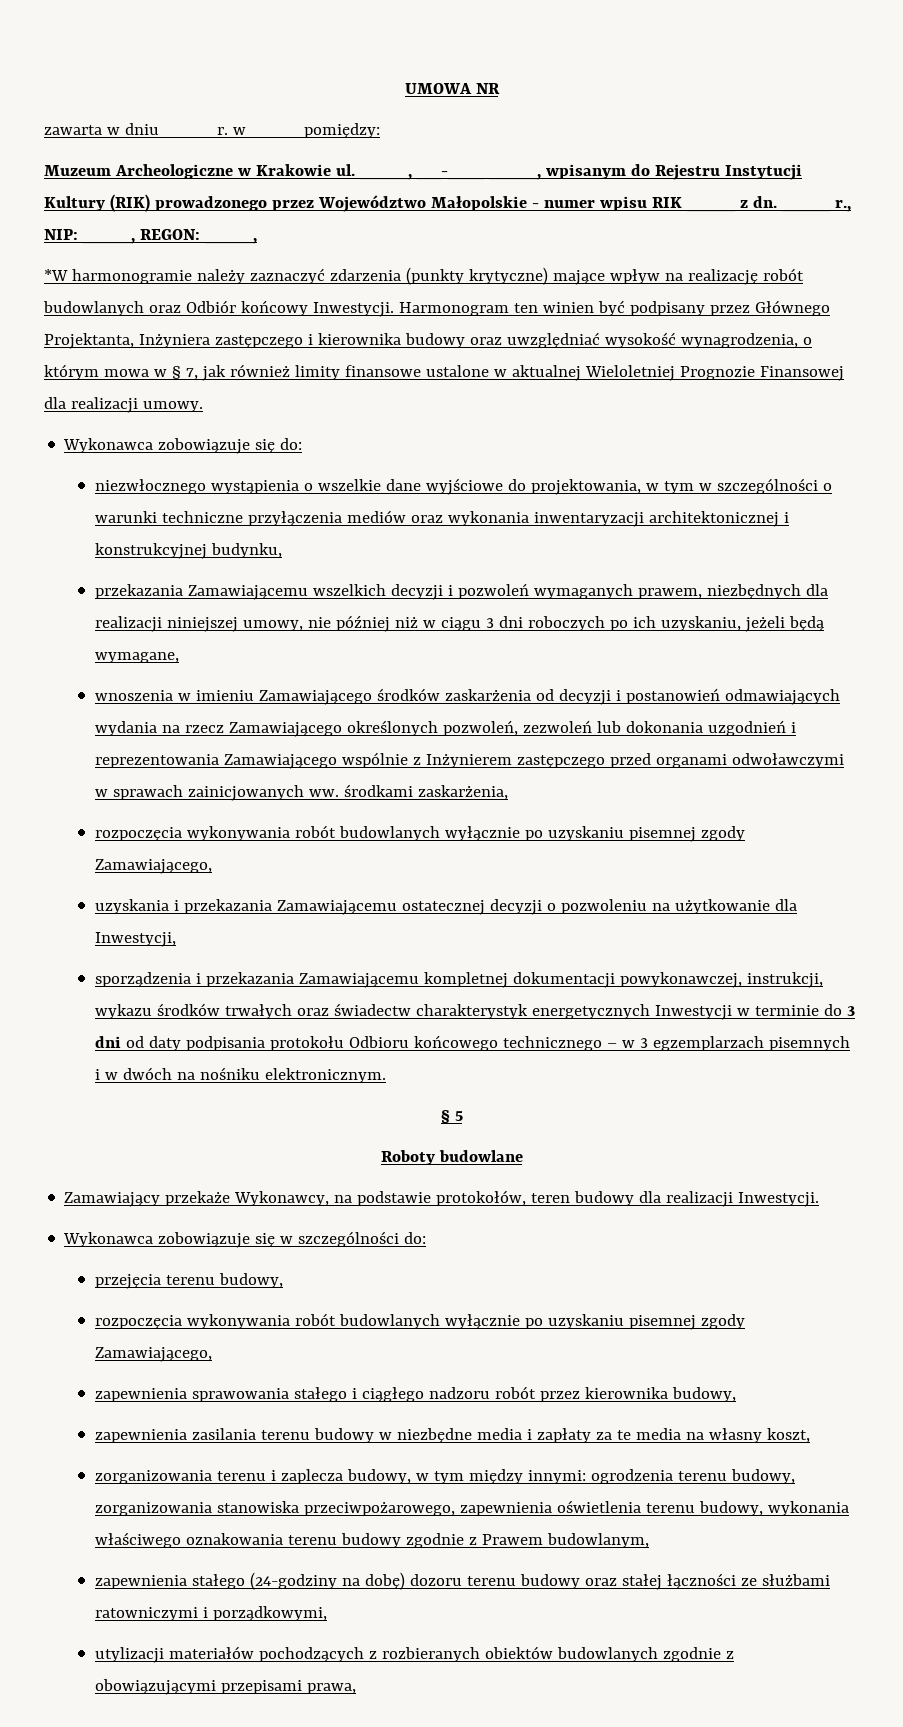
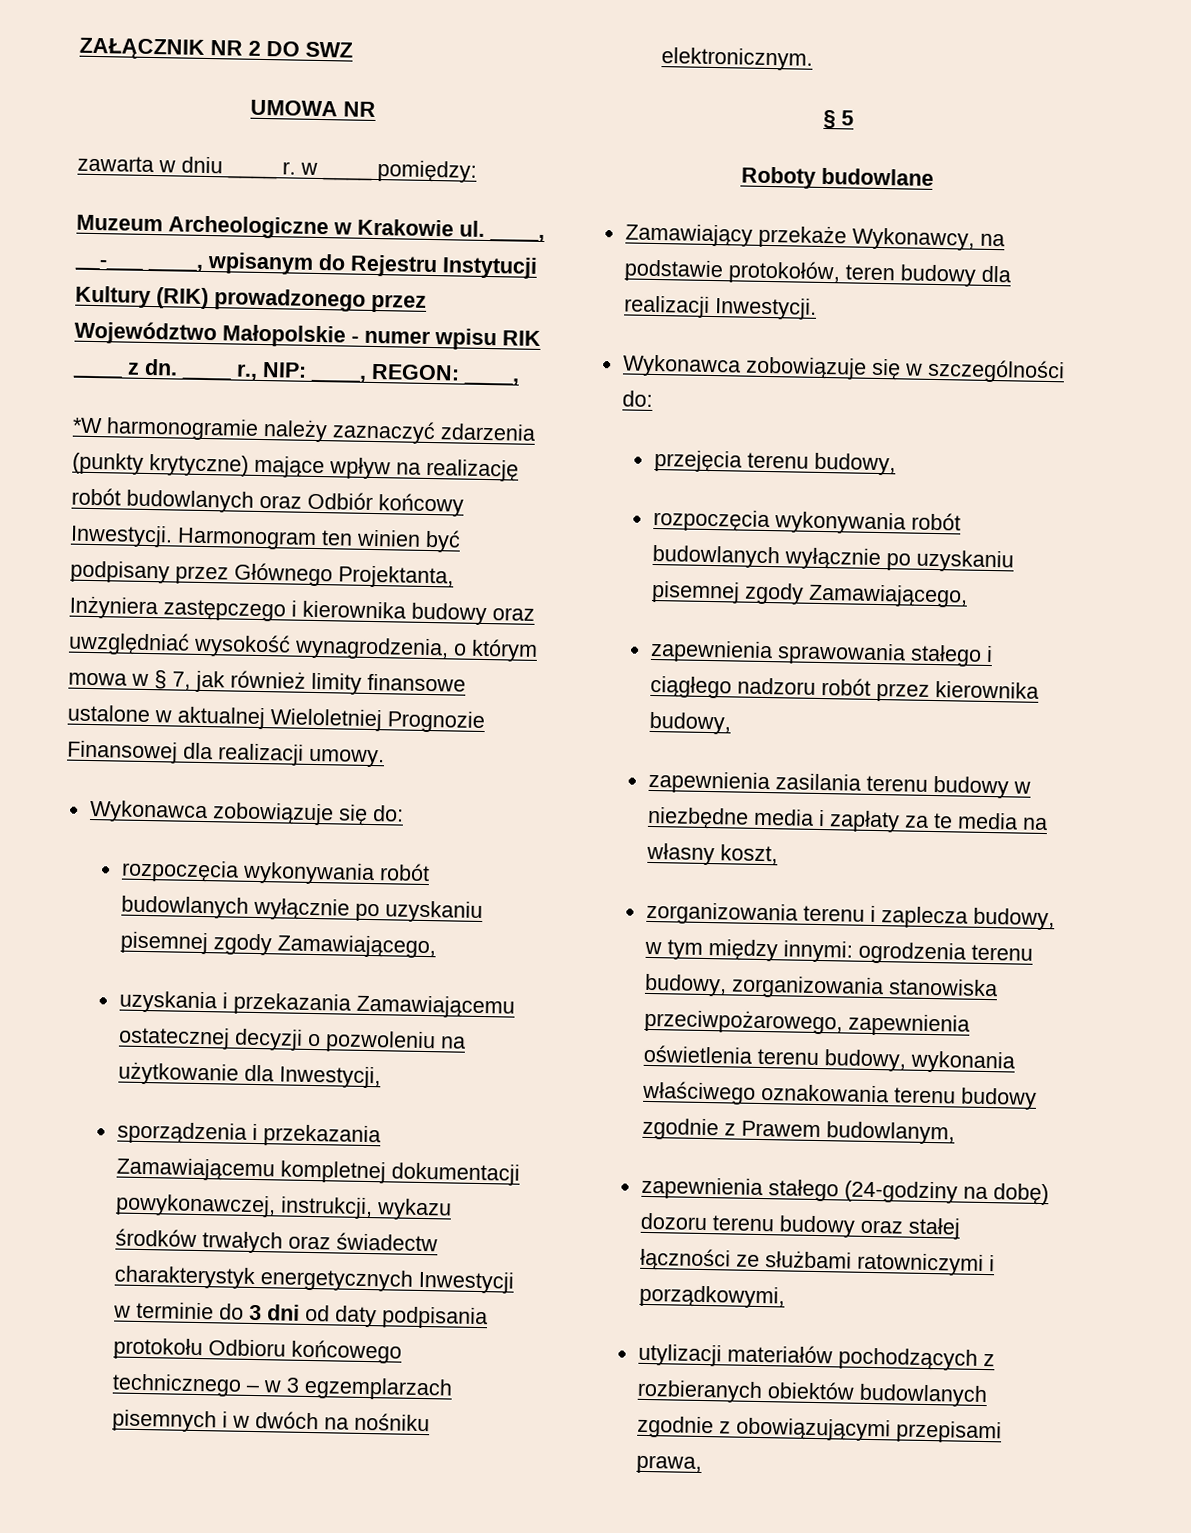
+ ZAŁĄCZNIK NR 2 DO SWZ
- niezwłocznego wystąpienia o wszelkie dane wyjściowe do projektowania, w tym w szczególności o warunki techniczne przyłączenia mediów oraz wykonania inwentaryzacji architektonicznej i konstrukcyjnej budynku,
- przekazania Zamawiającemu wszelkich decyzji i pozwoleń wymaganych prawem, niezbędnych dla realizacji niniejszej umowy, nie później niż w ciągu 3 dni roboczych po ich uzyskaniu, jeżeli będą wymagane,
- wnoszenia w imieniu Zamawiającego środków zaskarżenia od decyzji i postanowień odmawiających wydania na rzecz Zamawiającego określonych pozwoleń, zezwoleń lub dokonania uzgodnień i reprezentowania Zamawiającego wspólnie z Inżynierem zastępczego przed organami odwoławczymi w sprawach zainicjowanych ww. środkami zaskarżenia,

